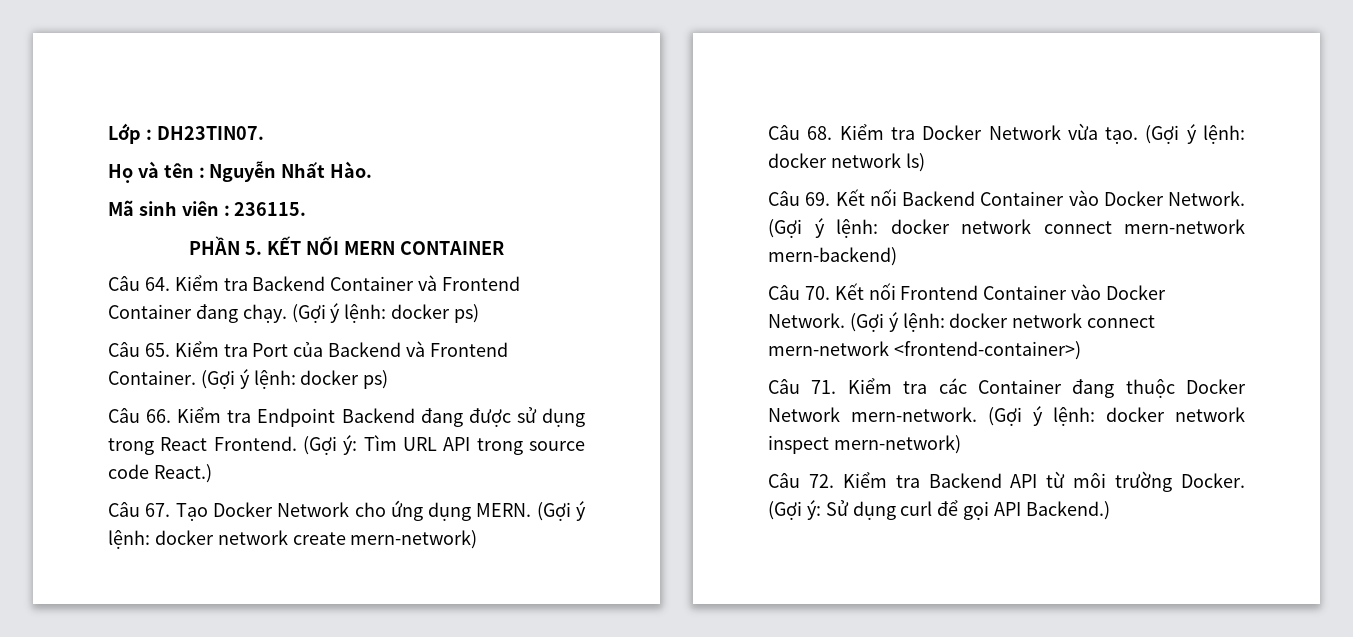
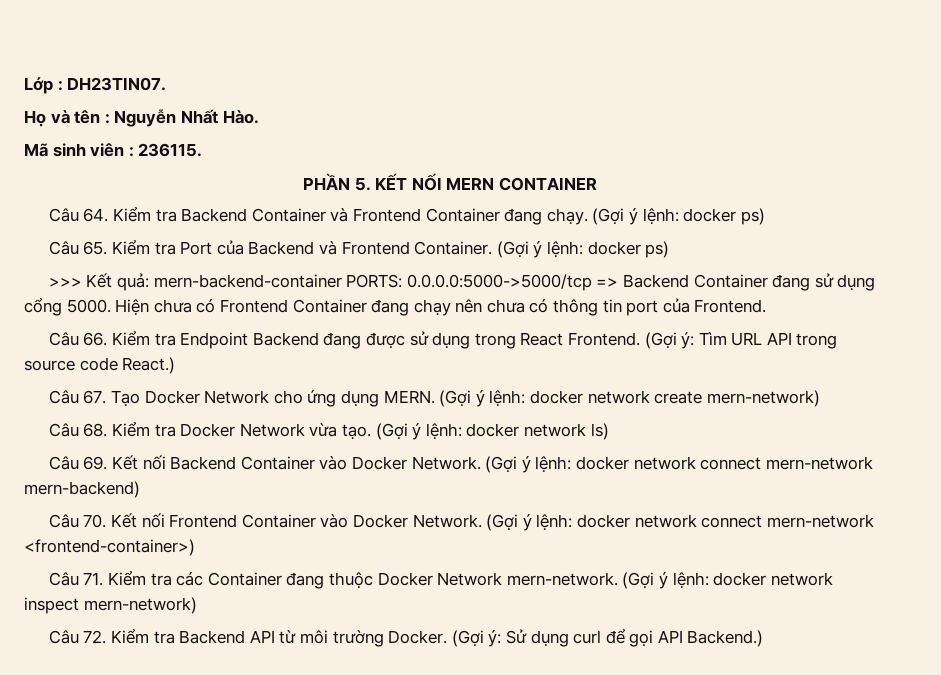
+ >>> Kết quả: mern-backend-container PORTS: 0.0.0.0:5000->5000/tcp => Backend Container đang sử dụng cổng 5000. Hiện chưa có Frontend Container đang chạy nên chưa có thông tin port của Frontend.

